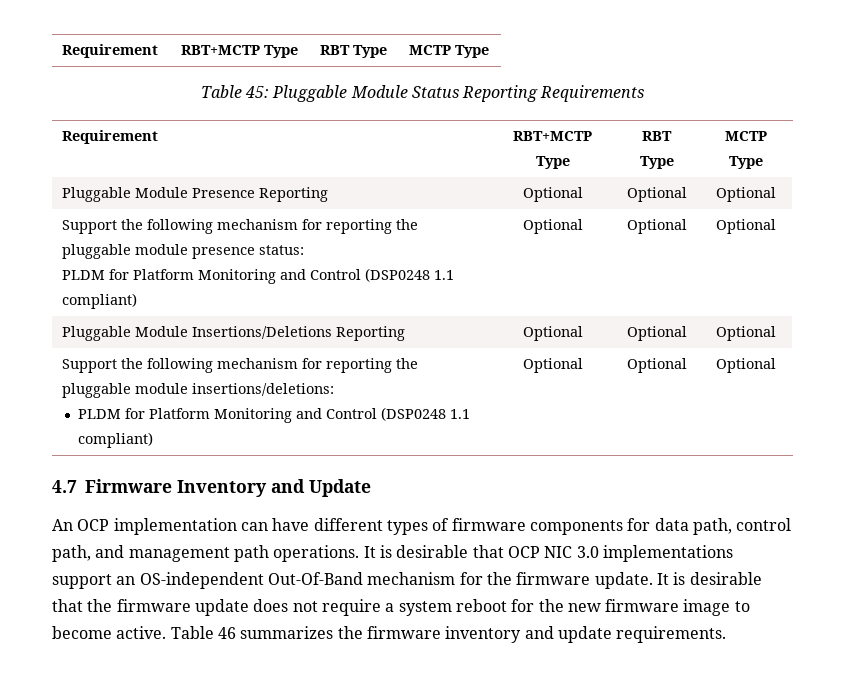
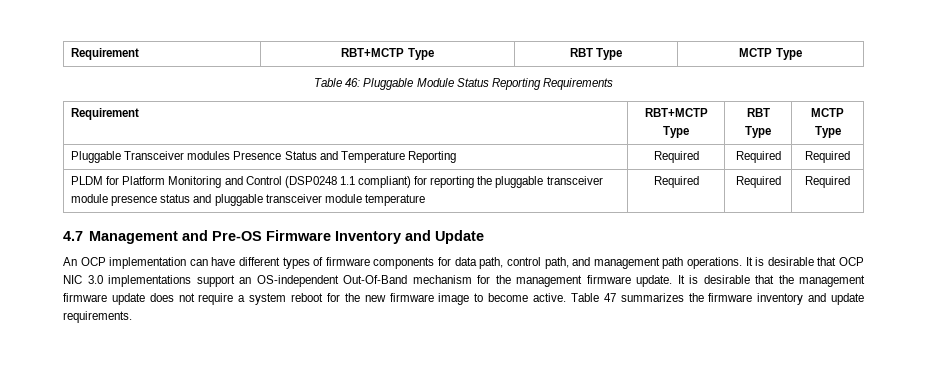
- Table 45: Pluggable Module Status Reporting Requirements
+ Table 46: Pluggable Module Status Reporting Requirements
- Pluggable Module Presence Reporting | Optional | Optional | Optional
- Support the following mechanism for reporting the pluggable module presence status:
- PLDM for Platform Monitoring and Control (DSP0248 1.1 compliant) | Optional | Optional | Optional
- Pluggable Module Insertions/Deletions Reporting | Optional | Optional | Optional
- Support the following mechanism for reporting the pluggable module insertions/deletions:
- PLDM for Platform Monitoring and Control (DSP0248 1.1 compliant) | Optional | Optional | Optional
- 4.7 Firmware Inventory and Update
+ Pluggable Transceiver modules Presence Status and Temperature Reporting | Required | Required | Required
+ PLDM for Platform Monitoring and Control (DSP0248 1.1 compliant) for reporting the pluggable transceiver module presence status and pluggable transceiver module temperature | Required | Required | Required
+ 4.7 Management and Pre-OS Firmware Inventory and Update
- It is desirable that OCP NIC 3.0 implementations support an OS-independent Out-Of-Band mechanism for the firmware update.
+ It is desirable that OCP NIC 3.0 implementations support an OS-independent Out-Of-Band mechanism for the management firmware update.
- It is desirable that the firmware update does not require a system reboot for the new firmware image to become active.
+ It is desirable that the management firmware update does not require a system reboot for the new firmware image to become active.
- Table 46 summarizes the firmware inventory and update requirements.
+ Table 47 summarizes the firmware inventory and update requirements.

